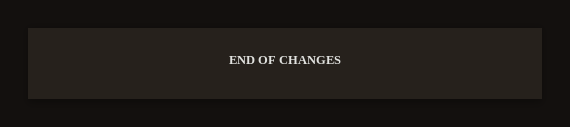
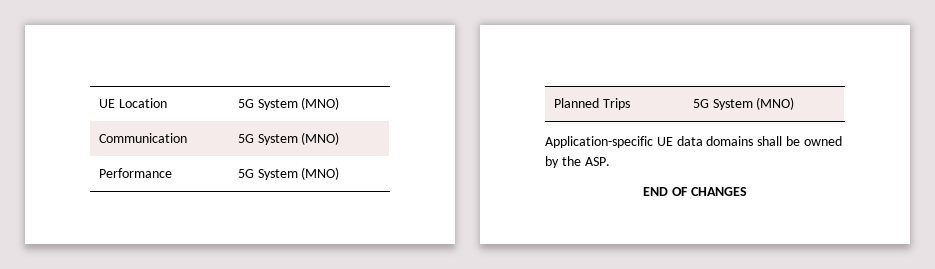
+ UE Location | 5G System (MNO)
+ Communication | 5G System (MNO)
+ Performance | 5G System (MNO)
+ Planned Trips | 5G System (MNO)
+ Application-specific UE data domains shall be owned by the ASP.

